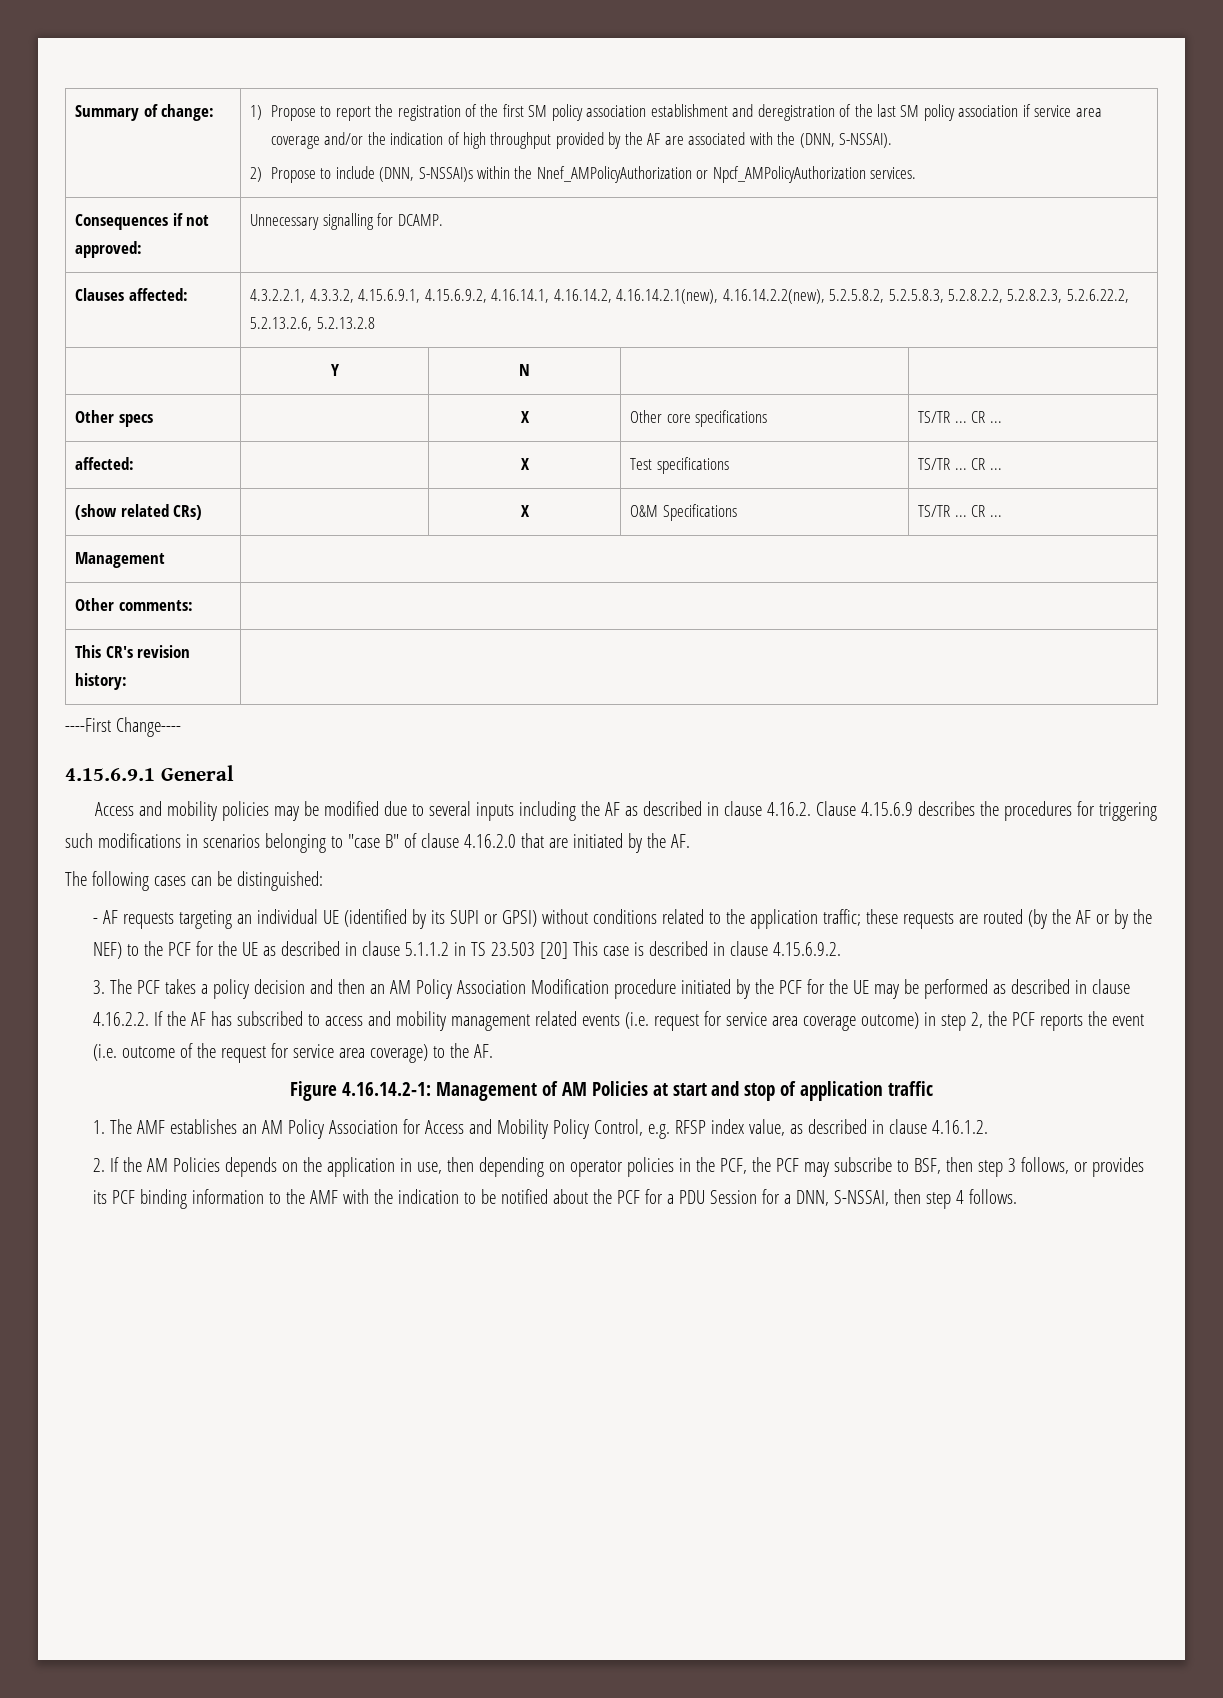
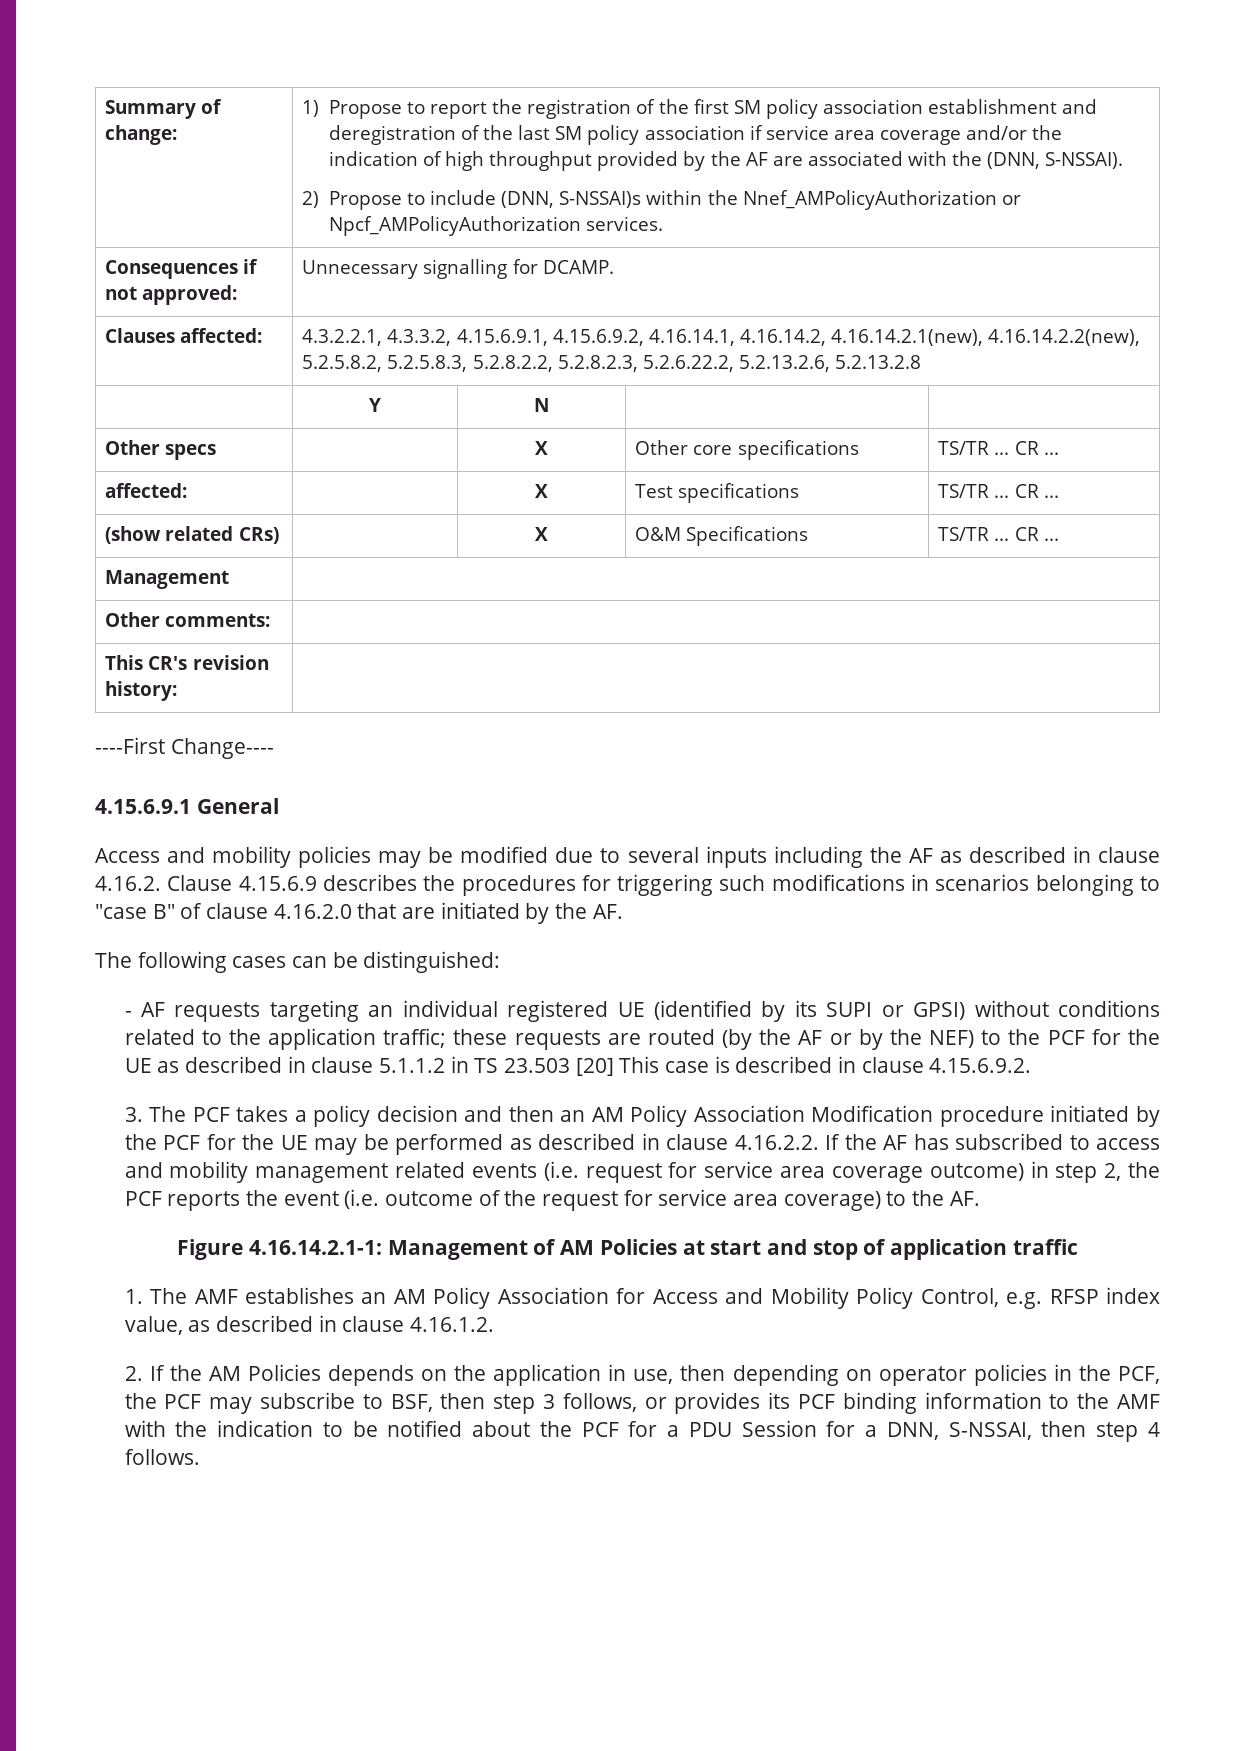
- - AF requests targeting an individual UE (identified by its SUPI or GPSI) without conditions related to the application traffic; these requests are routed (by the AF or by the NEF) to the PCF for the UE as described in clause 5.1.1.2 in TS 23.503 [20] This case is described in clause 4.15.6.9.2.
+ - AF requests targeting an individual registered UE (identified by its SUPI or GPSI) without conditions related to the application traffic; these requests are routed (by the AF or by the NEF) to the PCF for the UE as described in clause 5.1.1.2 in TS 23.503 [20] This case is described in clause 4.15.6.9.2.
- Figure 4.16.14.2-1: Management of AM Policies at start and stop of application traffic
+ Figure 4.16.14.2.1-1: Management of AM Policies at start and stop of application traffic

